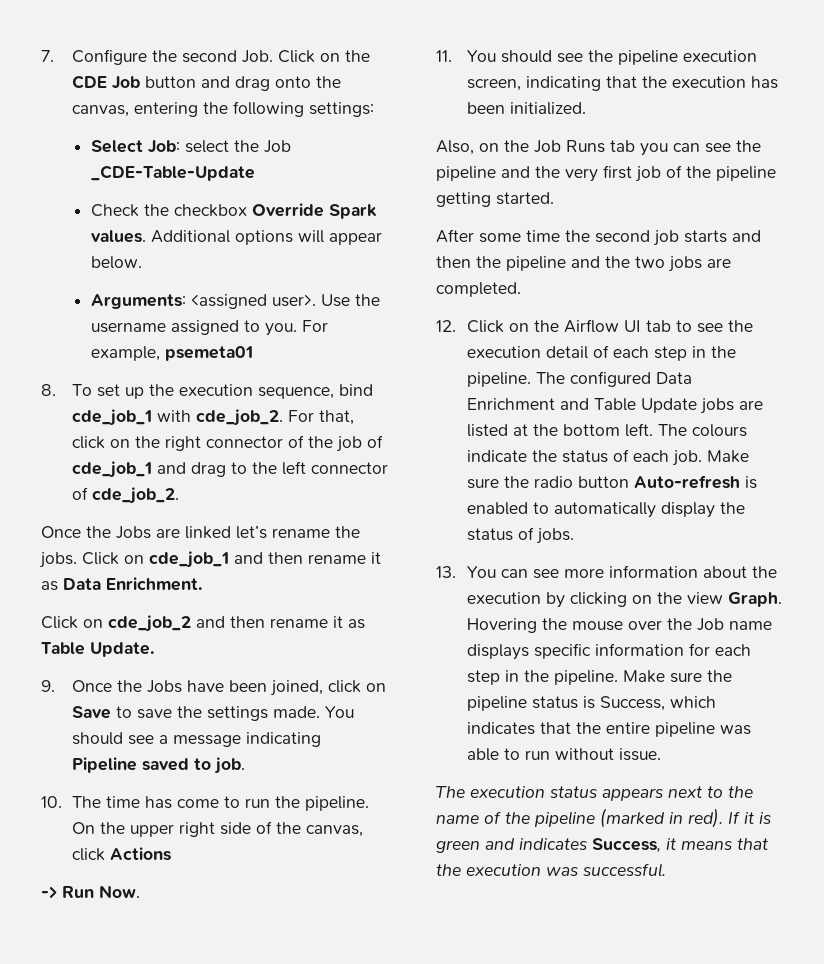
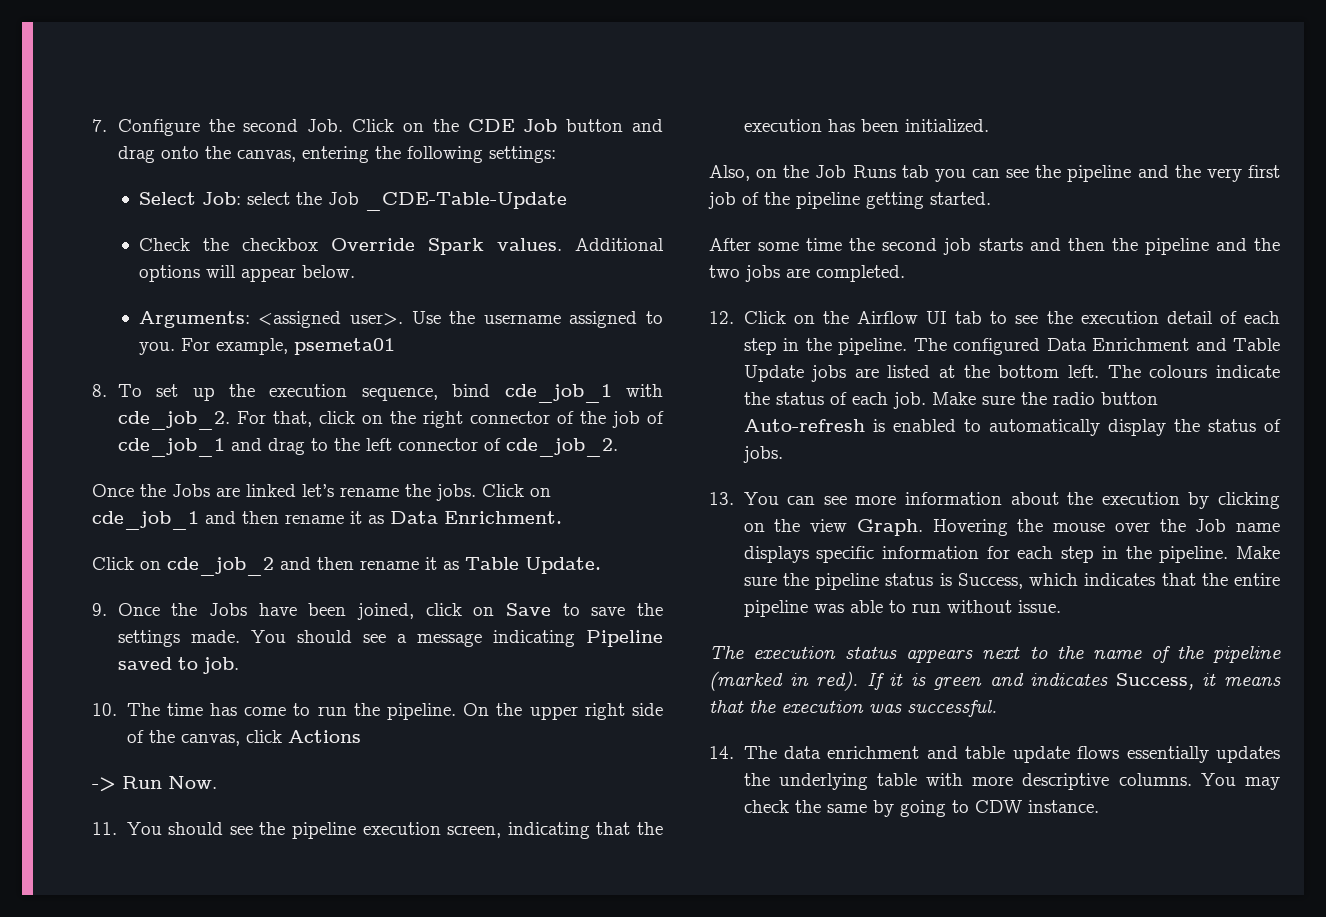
+ 14. The data enrichment and table update flows essentially updates the underlying table with more descriptive columns. You may check the same by going to CDW instance.

